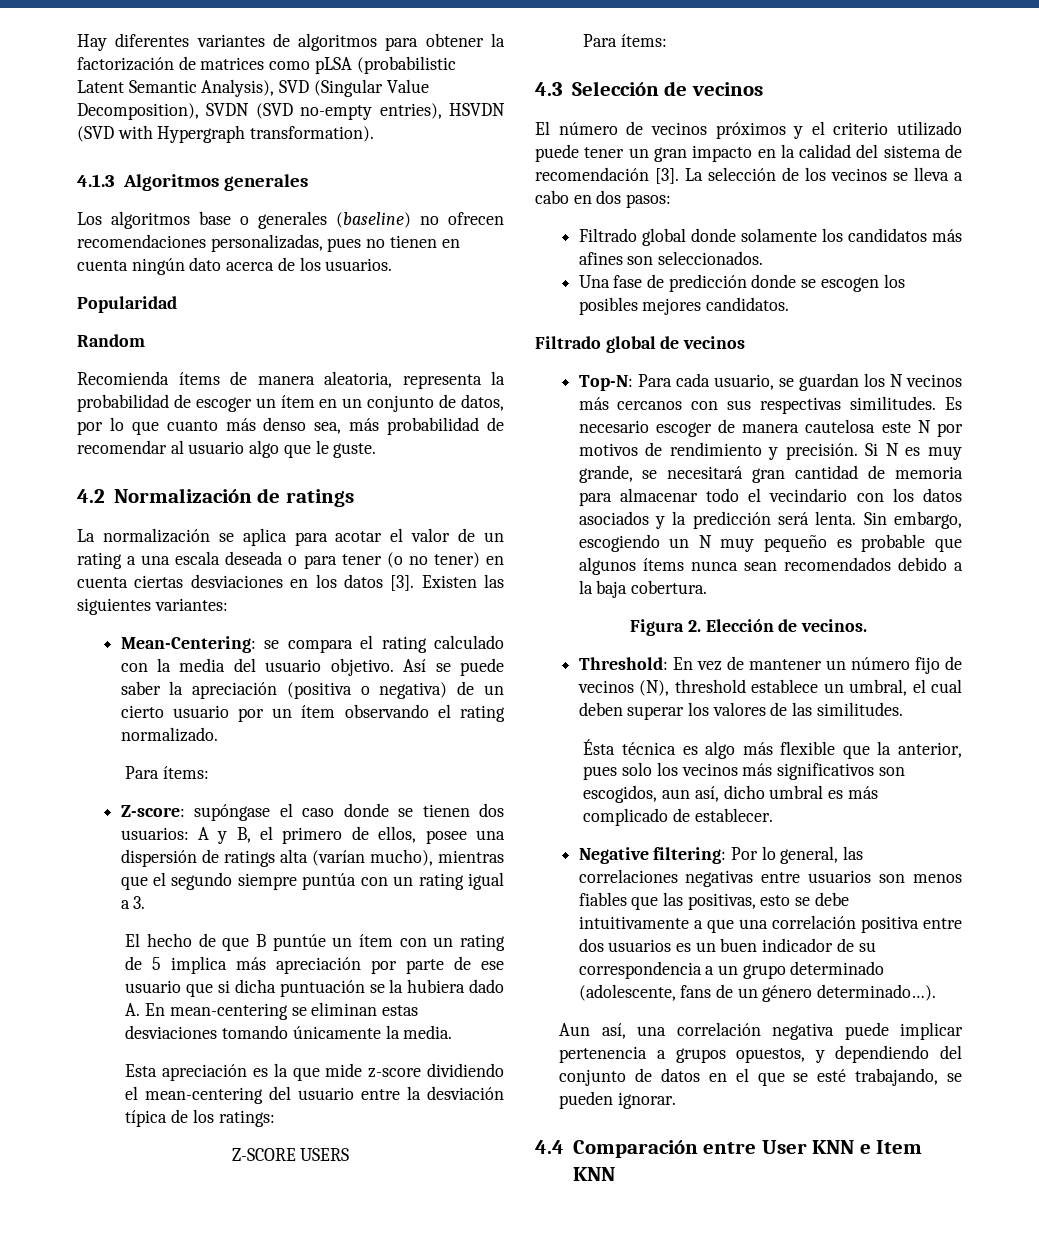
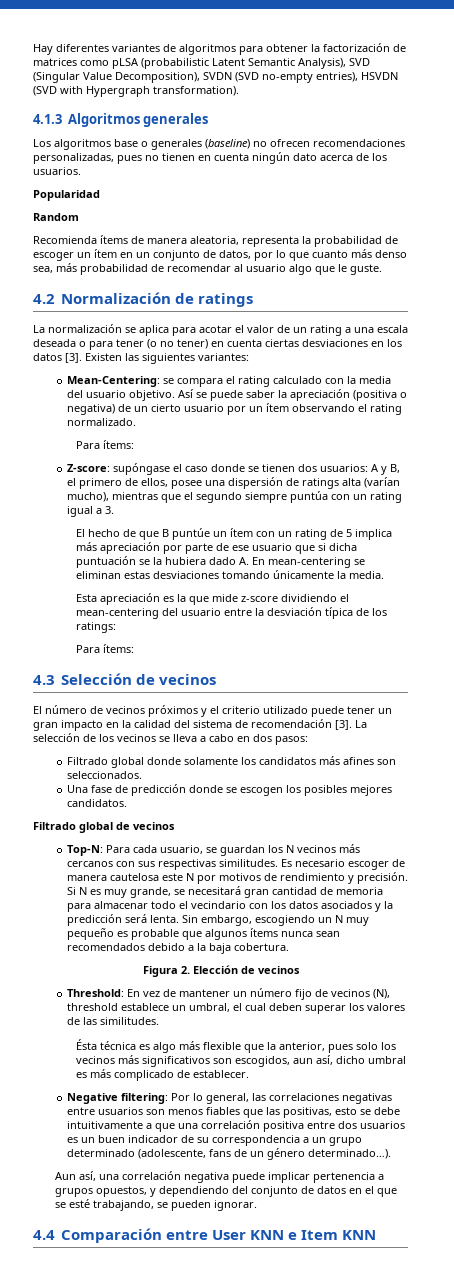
- Z-SCORE USERS
- Figura 2. Elección de vecinos.
+ Figura 2. Elección de vecinos

